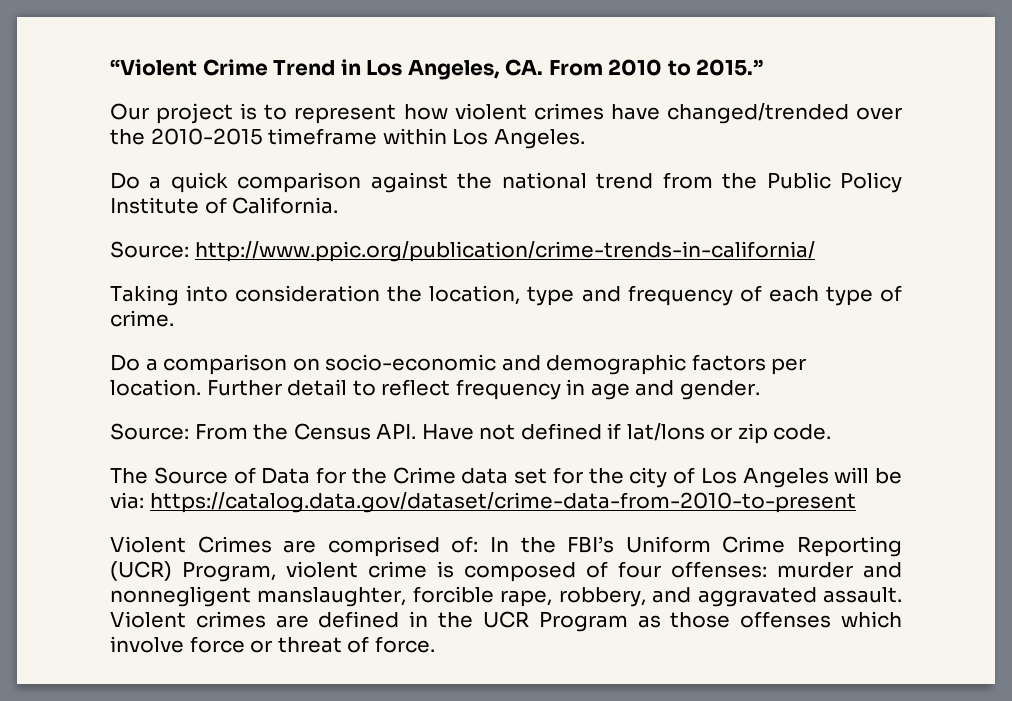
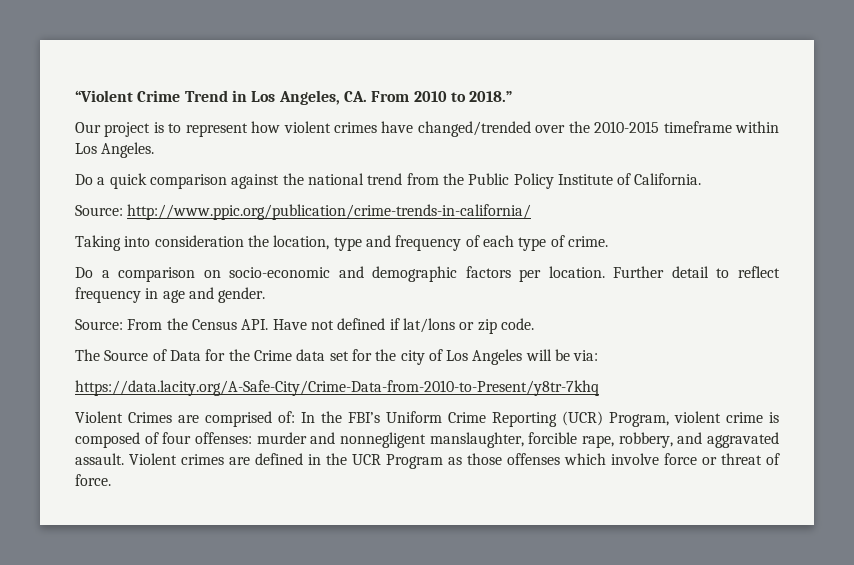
- “Violent Crime Trend in Los Angeles, CA. From 2010 to 2015.”
+ “Violent Crime Trend in Los Angeles, CA. From 2010 to 2018.”
- The Source of Data for the Crime data set for the city of Los Angeles will be via: https://catalog.data.gov/dataset/crime-data-from-2010-to-present
+ The Source of Data for the Crime data set for the city of Los Angeles will be via:
+ https://data.lacity.org/A-Safe-City/Crime-Data-from-2010-to-Present/y8tr-7khq

